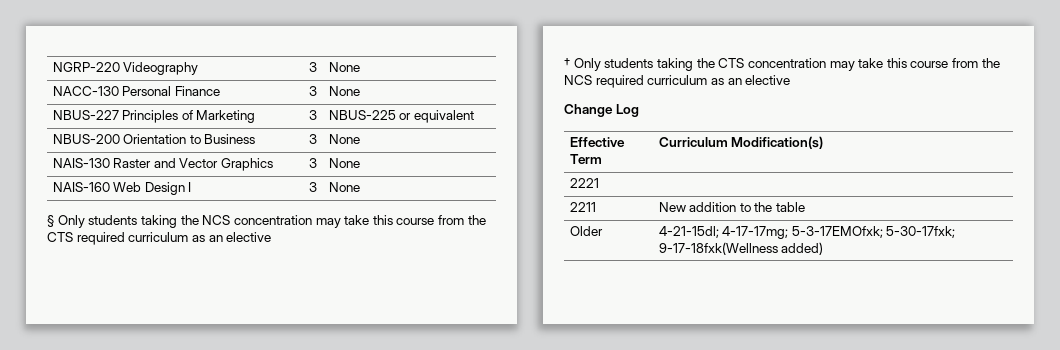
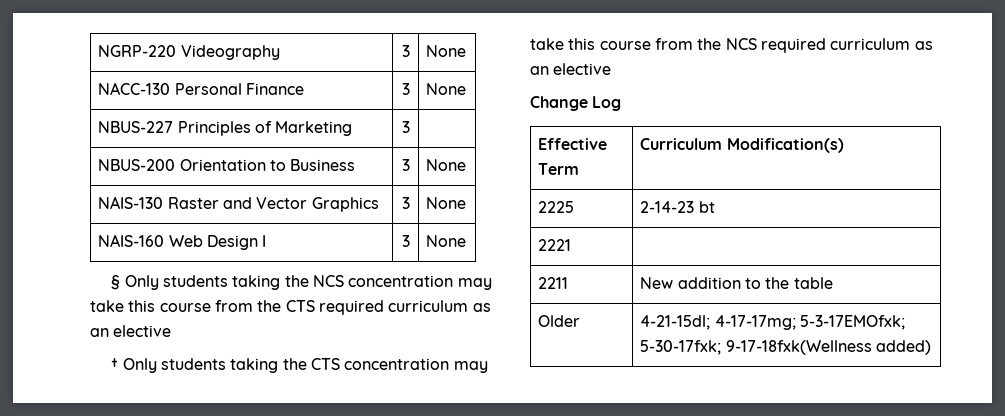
- NBUS-227 Principles of Marketing | 3 | NBUS-225 or equivalent
+ NBUS-227 Principles of Marketing | 3 |
+ 2225 | 2-14-23 bt

